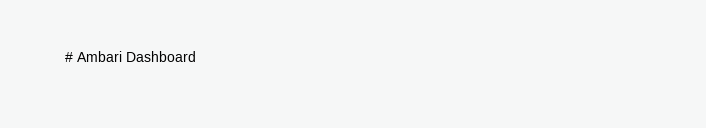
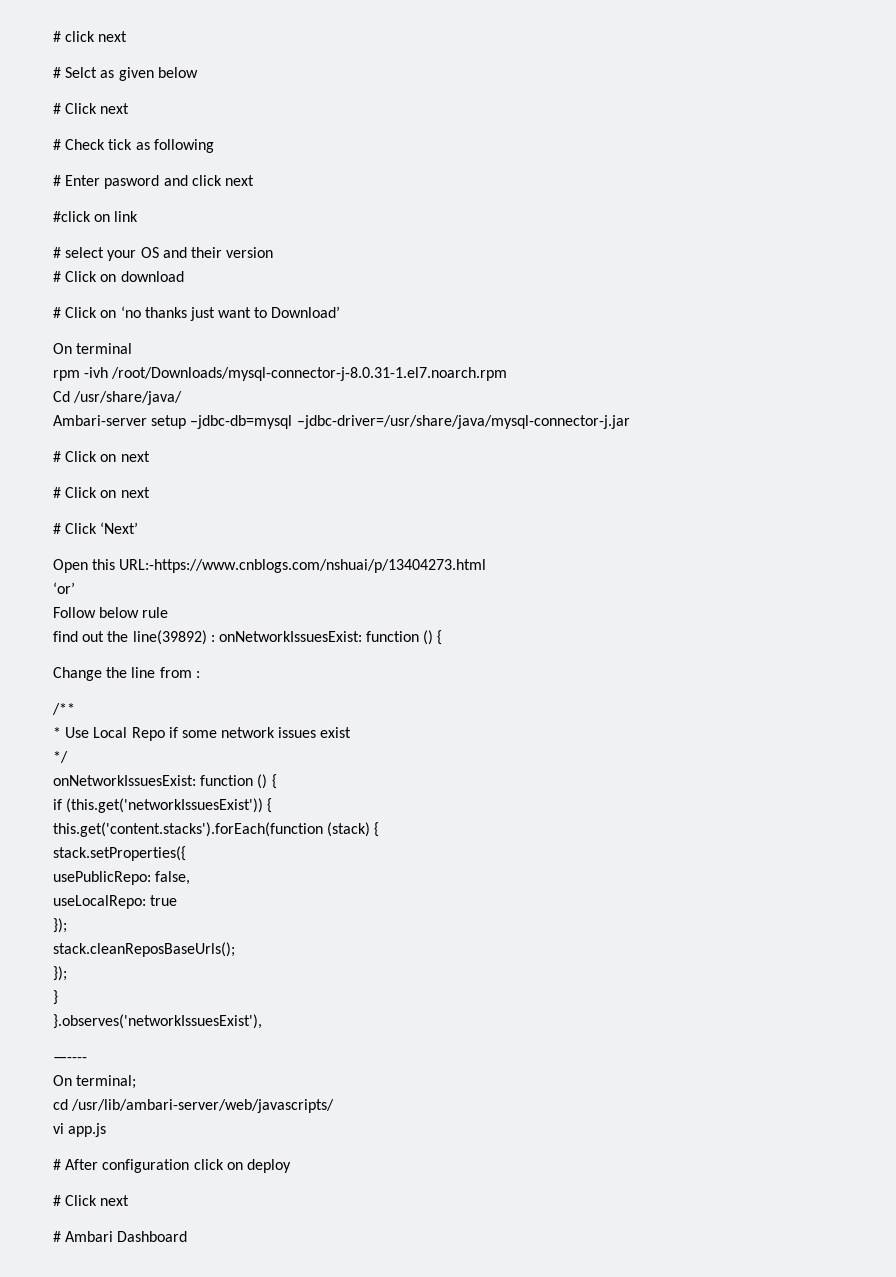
+ # click next
+ # Selct as given below
+ # Click next
+ # Check tick as following
+ # Enter pasword and click next
+ #click on link
+ # select your OS and their version
+ # Click on download
+ # Click on ‘no thanks just want to Download’
+ On terminal
+ rpm -ivh /root/Downloads/mysql-connector-j-8.0.31-1.el7.noarch.rpm
+ Cd /usr/share/java/
+ Ambari-server setup –jdbc-db=mysql –jdbc-driver=/usr/share/java/mysql-connector-j.jar
+ # Click on next
+ # Click on next
+ # Click ‘Next’
+ Open this URL:-https://www.cnblogs.com/nshuai/p/13404273.html
+ ‘or’
+ Follow below rule
+ find out the line(39892) : onNetworkIssuesExist: function () {
+ Change the line from :
+ /**
+ * Use Local Repo if some network issues exist
+ */
+ onNetworkIssuesExist: function () {
+ if (this.get('networkIssuesExist')) {
+ this.get('content.stacks').forEach(function (stack) {
+ stack.setProperties({
+ usePublicRepo: false,
+ useLocalRepo: true
+ });
+ stack.cleanReposBaseUrls();
+ });
+ }
+ }.observes('networkIssuesExist'),
+ —----
+ On terminal;
+ cd /usr/lib/ambari-server/web/javascripts/
+ vi app.js
+ # After configuration click on deploy
+ # Click next

